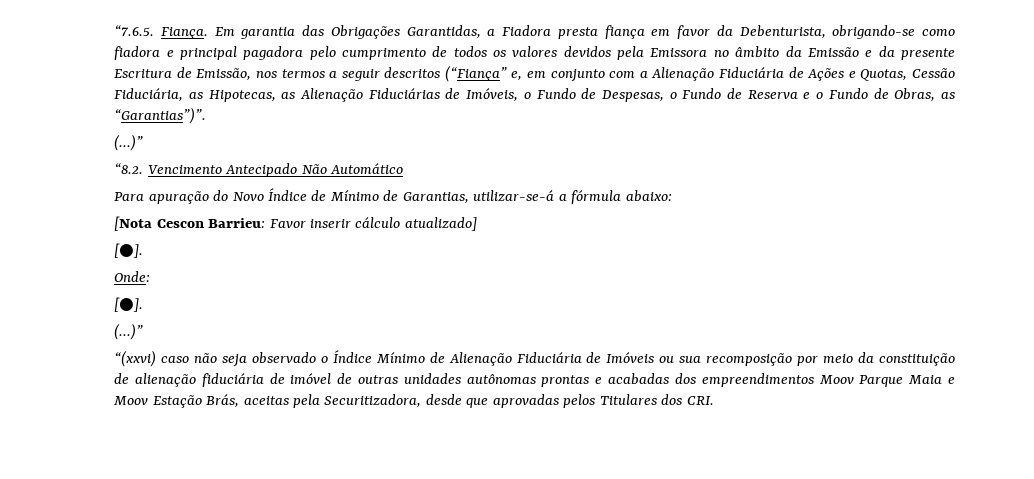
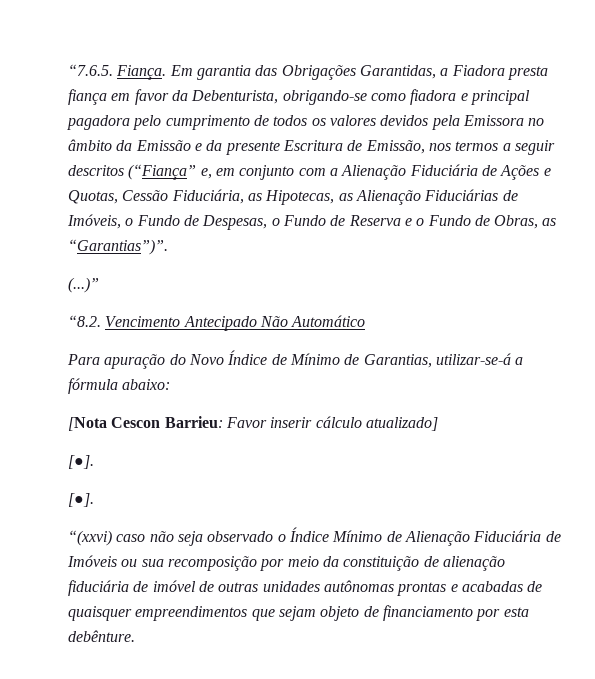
  [Nota Cescon Barrieu: Favor inserir cálculo atualizado]
  [●].
- Onde:
  [●].
- (...)”
- “(xxvi) caso não seja observado o Índice Mínimo de Alienação Fiduciária de Imóveis ou sua recomposição por meio da constituição de alienação fiduciária de imóvel de outras unidades autônomas prontas e acabadas dos empreendimentos Moov Parque Maia e Moov Estação Brás, aceitas pela Securitizadora, desde que aprovadas pelos Titulares dos CRI.
+ “(xxvi) caso não seja observado o Índice Mínimo de Alienação Fiduciária de Imóveis ou sua recomposição por meio da constituição de alienação fiduciária de imóvel de outras unidades autônomas prontas e acabadas de quaisquer empreendimentos que sejam objeto de financiamento por esta debênture.

